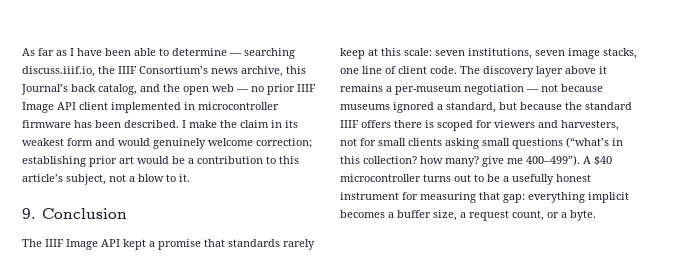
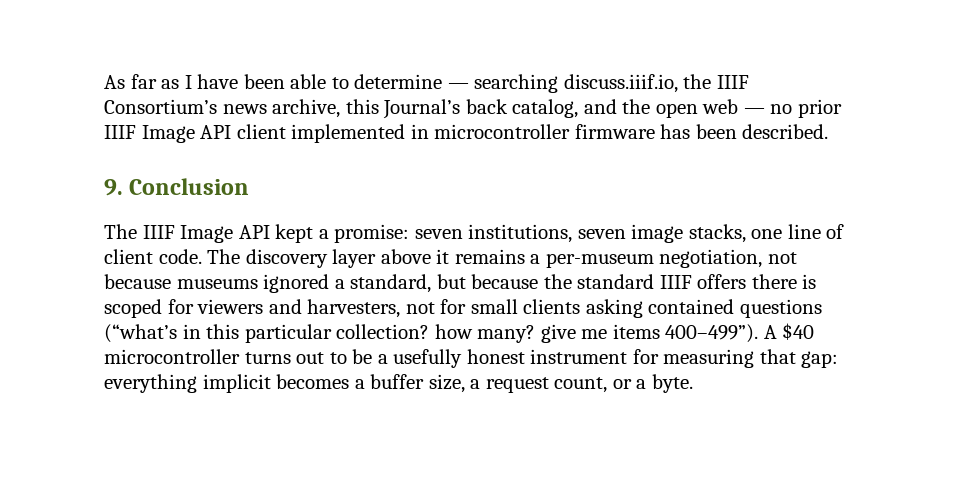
- I make the claim in its weakest form and would genuinely welcome correction; establishing prior art would be a contribution to this article’s subject, not a blow to it.
- The IIIF Image API kept a promise that standards rarely keep at this scale: seven institutions, seven image stacks, one line of client code.
+ The IIIF Image API kept a promise: seven institutions, seven image stacks, one line of client code.
- The discovery layer above it remains a per-museum negotiation — not because museums ignored a standard, but because the standard IIIF offers there is scoped for viewers and harvesters, not for small clients asking small questions (“what’s in this collection? how many? give me 400–499”).
+ The discovery layer above it remains a per-museum negotiation, not because museums ignored a standard, but because the standard IIIF offers there is scoped for viewers and harvesters, not for small clients asking contained questions (“what’s in this particular collection? how many? give me items 400–499”).

